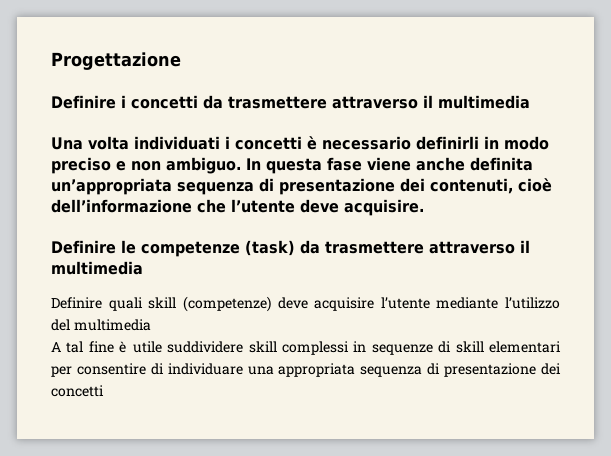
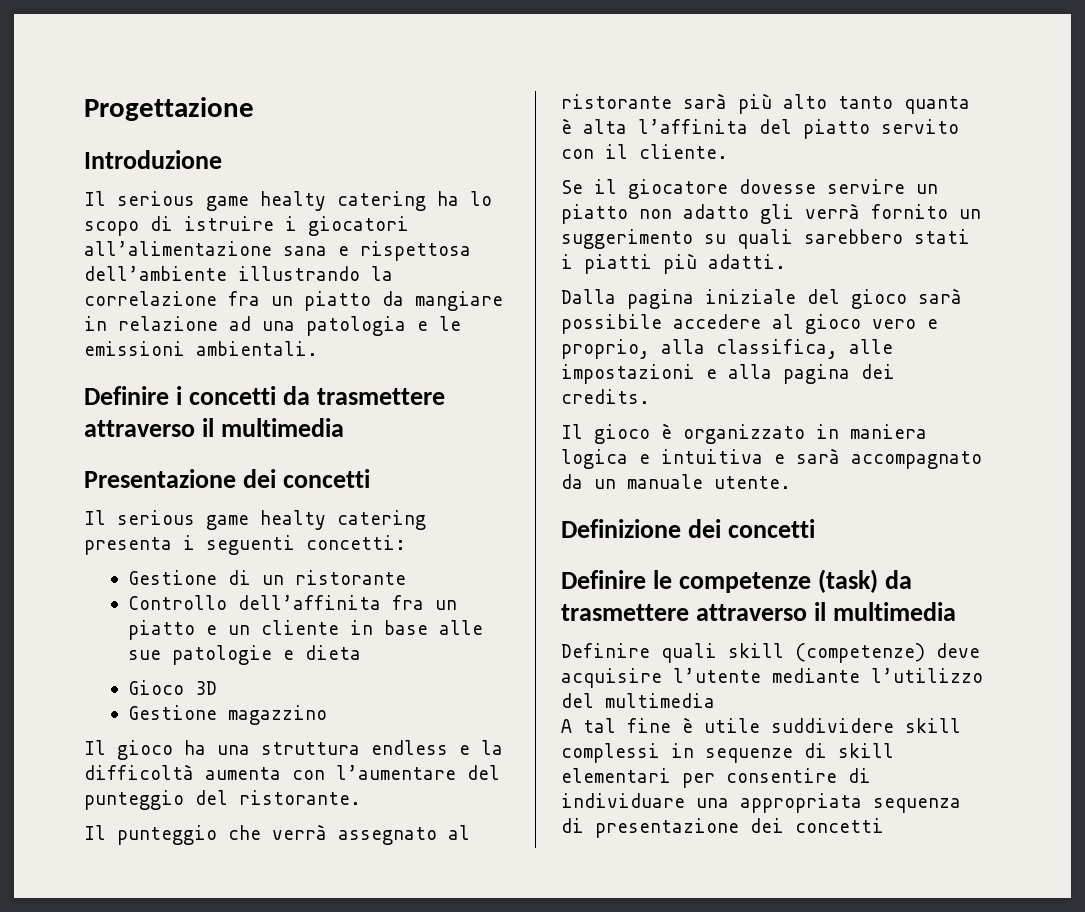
+ Introduzione
+ Il serious game healty catering ha lo scopo di istruire i giocatori all’alimentazione sana e rispettosa dell’ambiente illustrando la correlazione fra un piatto da mangiare in relazione ad una patologia e le emissioni ambientali.
- Una volta individuati i concetti è necessario definirli in modo preciso e non ambiguo. In questa fase viene anche definita un’appropriata sequenza di presentazione dei contenuti, cioè dell’informazione che l’utente deve acquisire.
+ Presentazione dei concetti
+ Il serious game healty catering presenta i seguenti concetti:
+ Gestione di un ristorante
+ Controllo dell’affinita fra un piatto e un cliente in base alle sue patologie e dieta
+ Gioco 3D
+ Gestione magazzino
+ Il gioco ha una struttura endless e la difficoltà aumenta con l’aumentare del punteggio del ristorante.
+ Il punteggio che verrà assegnato al ristorante sarà più alto tanto quanta è alta l’affinita del piatto servito con il cliente.
+ Se il giocatore dovesse servire un piatto non adatto gli verrà fornito un suggerimento su quali sarebbero stati i piatti più adatti.
+ Dalla pagina iniziale del gioco sarà possibile accedere al gioco vero e proprio, alla classifica, alle impostazioni e alla pagina dei credits.
+ Il gioco è organizzato in maniera logica e intuitiva e sarà accompagnato da un manuale utente.
+ Definizione dei concetti

